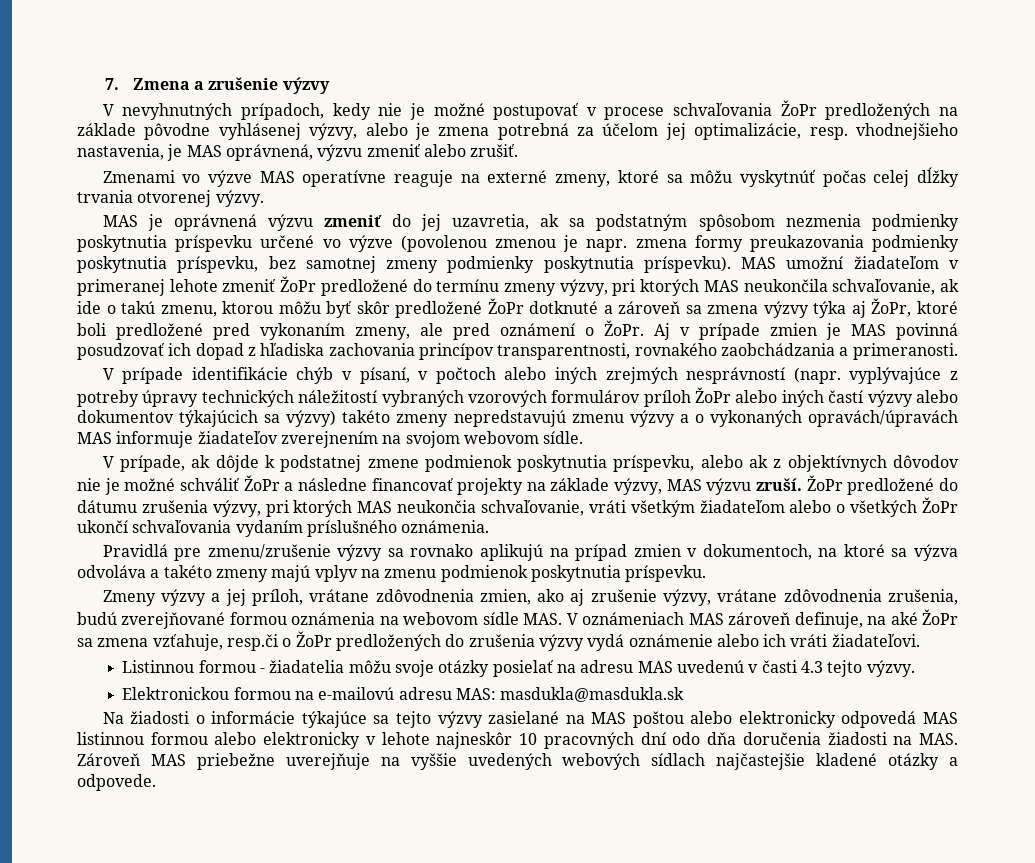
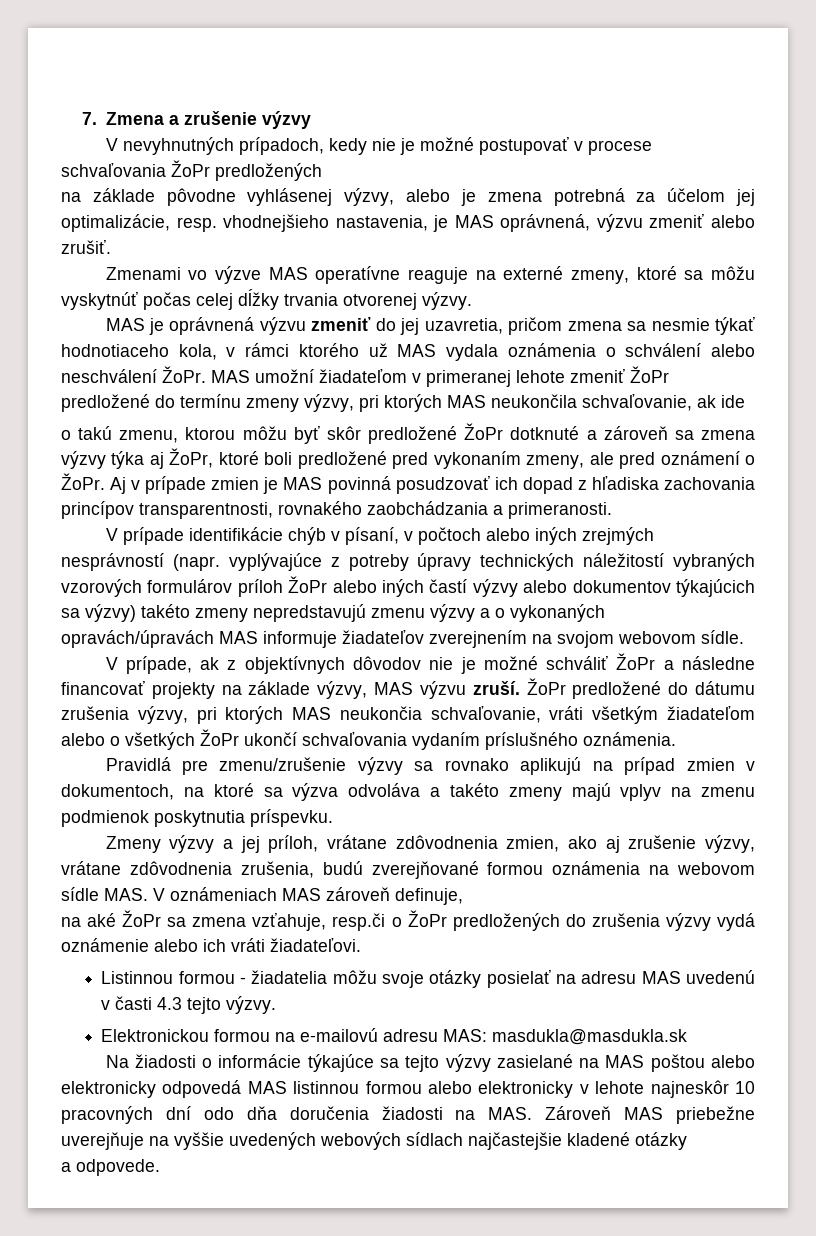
- V nevyhnutných prípadoch, kedy nie je možné postupovať v procese schvaľovania ŽoPr predložených na základe pôvodne vyhlásenej výzvy, alebo je zmena potrebná za účelom jej optimalizácie, resp. vhodnejšieho nastavenia, je MAS oprávnená, výzvu zmeniť alebo zrušiť.
+ V nevyhnutných prípadoch, kedy nie je možné postupovať v procese schvaľovania ŽoPr predložených
+ na základe pôvodne vyhlásenej výzvy, alebo je zmena potrebná za účelom jej optimalizácie, resp. vhodnejšieho nastavenia, je MAS oprávnená, výzvu zmeniť alebo zrušiť.
- MAS je oprávnená výzvu zmeniť do jej uzavretia, ak sa podstatným spôsobom nezmenia podmienky poskytnutia príspevku určené vo výzve (povolenou zmenou je napr. zmena formy preukazovania podmienky poskytnutia príspevku, bez samotnej zmeny podmienky poskytnutia príspevku).
+ MAS je oprávnená výzvu zmeniť do jej uzavretia, pričom zmena sa nesmie týkať hodnotiaceho kola, v rámci ktorého už MAS vydala oznámenia o schválení alebo neschválení ŽoPr.
- MAS umožní žiadateľom v primeranej lehote zmeniť ŽoPr predložené do termínu zmeny výzvy, pri ktorých MAS neukončila schvaľovanie, ak ide o takú zmenu, ktorou môžu byť skôr predložené ŽoPr dotknuté a zároveň sa zmena výzvy týka aj ŽoPr, ktoré boli predložené pred vykonaním zmeny, ale pred oznámení o ŽoPr.
+ MAS umožní žiadateľom v primeranej lehote zmeniť ŽoPr predložené do termínu zmeny výzvy, pri ktorých MAS neukončila schvaľovanie, ak ide
+ o takú zmenu, ktorou môžu byť skôr predložené ŽoPr dotknuté a zároveň sa zmena výzvy týka aj ŽoPr, ktoré boli predložené pred vykonaním zmeny, ale pred oznámení o ŽoPr.
- V prípade, ak dôjde k podstatnej zmene podmienok poskytnutia príspevku, alebo ak z objektívnych dôvodov nie je možné schváliť ŽoPr a následne financovať projekty na základe výzvy, MAS výzvu zruší.
+ V prípade, ak z objektívnych dôvodov nie je možné schváliť ŽoPr a následne financovať projekty na základe výzvy, MAS výzvu zruší.
- Zmeny výzvy a jej príloh, vrátane zdôvodnenia zmien, ako aj zrušenie výzvy, vrátane zdôvodnenia zrušenia, budú zverejňované formou oznámenia na webovom sídle MAS. V oznámeniach MAS zároveň definuje, na aké ŽoPr sa zmena vzťahuje, resp.či o ŽoPr predložených do zrušenia výzvy vydá oznámenie alebo ich vráti žiadateľovi.
+ Zmeny výzvy a jej príloh, vrátane zdôvodnenia zmien, ako aj zrušenie výzvy, vrátane zdôvodnenia zrušenia, budú zverejňované formou oznámenia na webovom sídle MAS. V oznámeniach MAS zároveň definuje,
+ na aké ŽoPr sa zmena vzťahuje, resp.či o ŽoPr predložených do zrušenia výzvy vydá oznámenie alebo ich vráti žiadateľovi.
- Na žiadosti o informácie týkajúce sa tejto výzvy zasielané na MAS poštou alebo elektronicky odpovedá MAS listinnou formou alebo elektronicky v lehote najneskôr 10 pracovných dní odo dňa doručenia žiadosti na MAS. Zároveň MAS priebežne uverejňuje na vyššie uvedených webových sídlach najčastejšie kladené otázky a odpovede.
+ Na žiadosti o informácie týkajúce sa tejto výzvy zasielané na MAS poštou alebo elektronicky odpovedá MAS listinnou formou alebo elektronicky v lehote najneskôr 10 pracovných dní odo dňa doručenia žiadosti na MAS. Zároveň MAS priebežne uverejňuje na vyššie uvedených webových sídlach najčastejšie kladené otázky
+ a odpovede.

